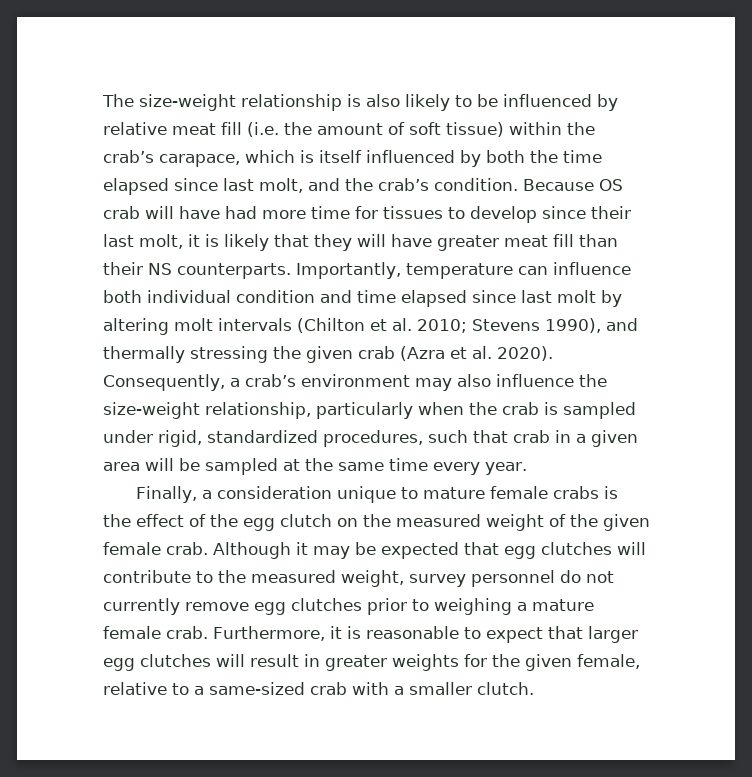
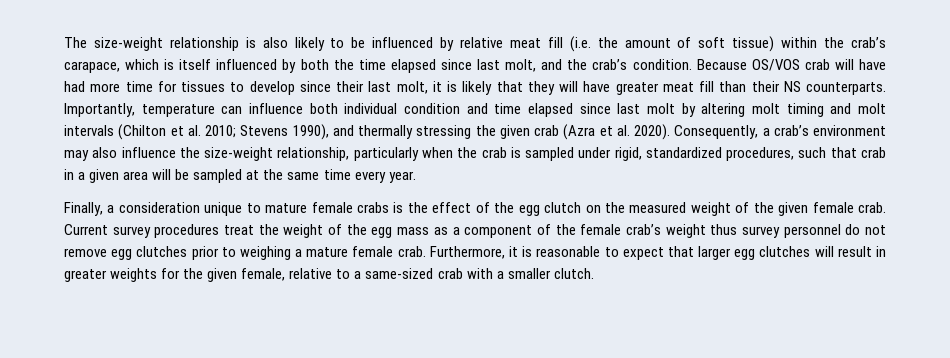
- Because OS crab will have had more time for tissues to develop since their last molt, it is likely that they will have greater meat fill than their NS counterparts.
+ Because OS/VOS crab will have had more time for tissues to develop since their last molt, it is likely that they will have greater meat fill than their NS counterparts.
- Importantly, temperature can influence both individual condition and time elapsed since last molt by altering molt intervals (Chilton et al. 2010; Stevens 1990), and thermally stressing the given crab (Azra et al. 2020).
+ Importantly, temperature can influence both individual condition and time elapsed since last molt by altering molt timing and molt intervals (Chilton et al. 2010; Stevens 1990), and thermally stressing the given crab (Azra et al. 2020).
- Although it may be expected that egg clutches will contribute to the measured weight, survey personnel do not currently remove egg clutches prior to weighing a mature female crab.
+ Current survey procedures treat the weight of the egg mass as a component of the female crab’s weight thus survey personnel do not remove egg clutches prior to weighing a mature female crab.

